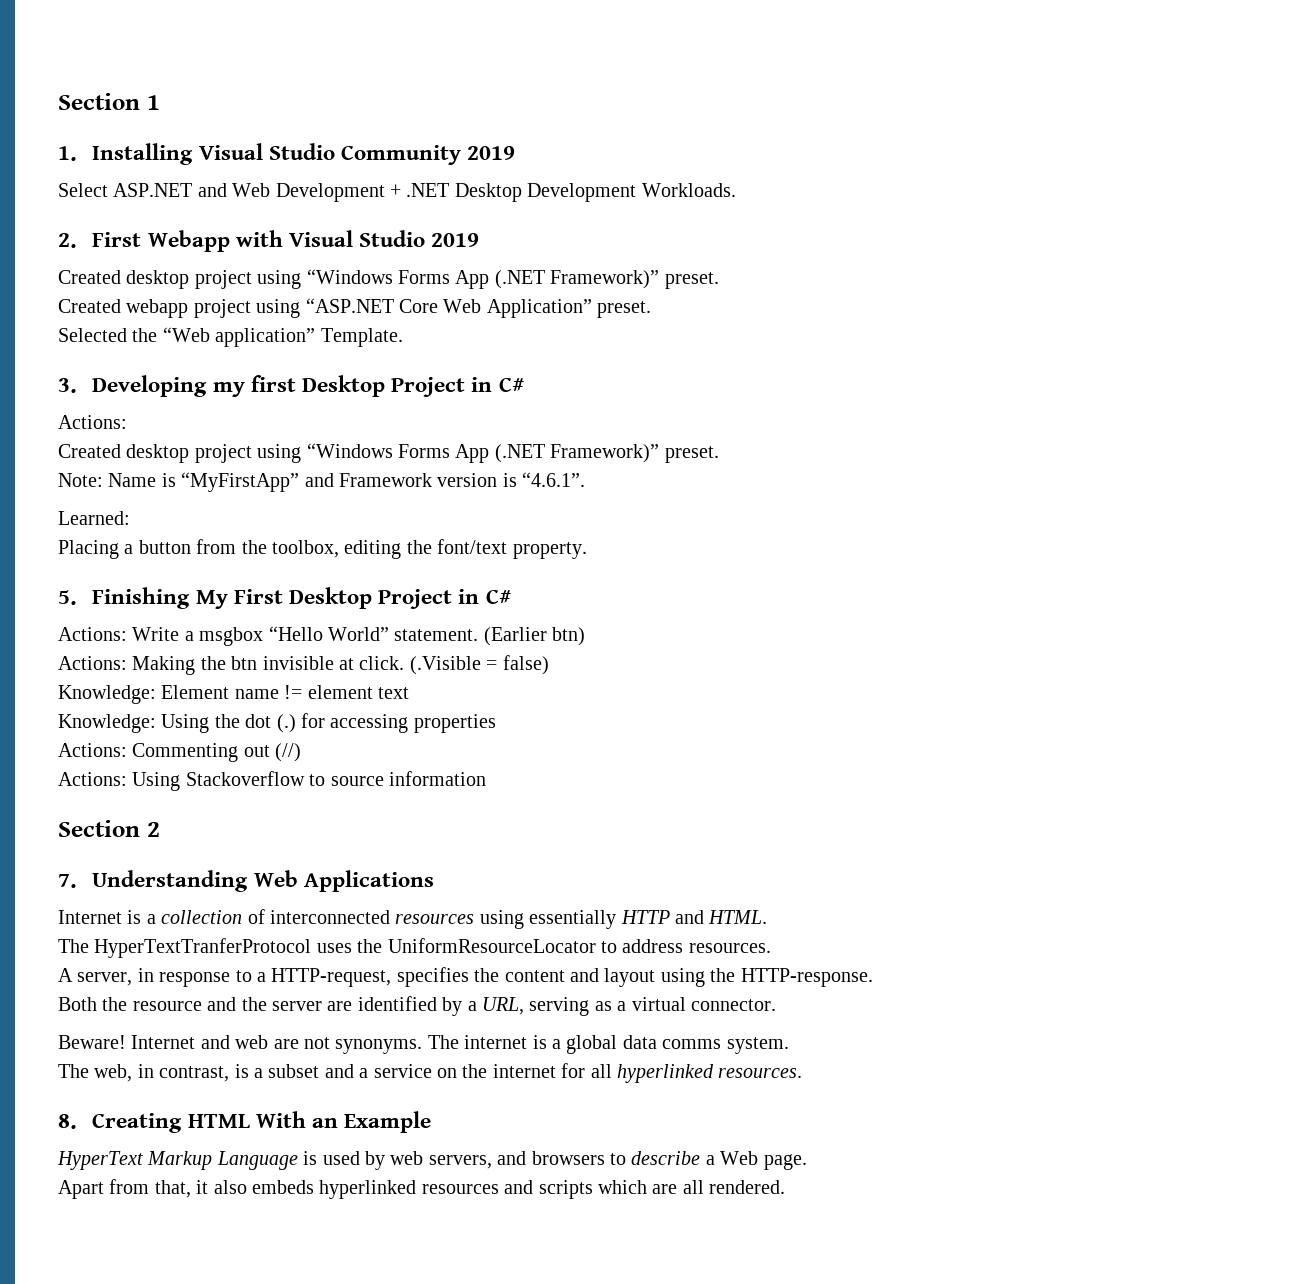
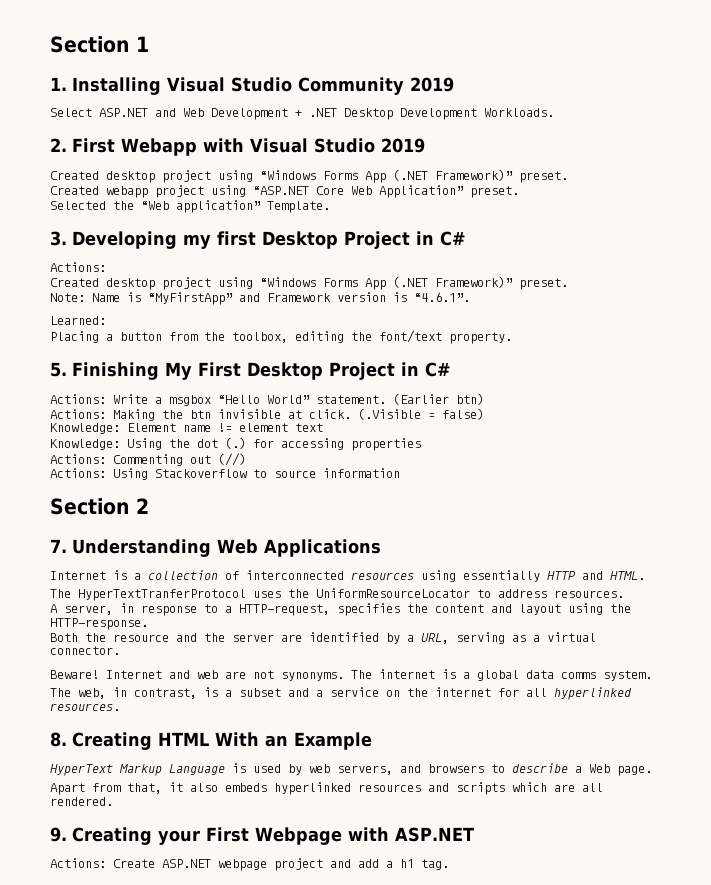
+ 9. Creating your First Webpage with ASP.NET
+ Actions: Create ASP.NET webpage project and add a h1 tag.

